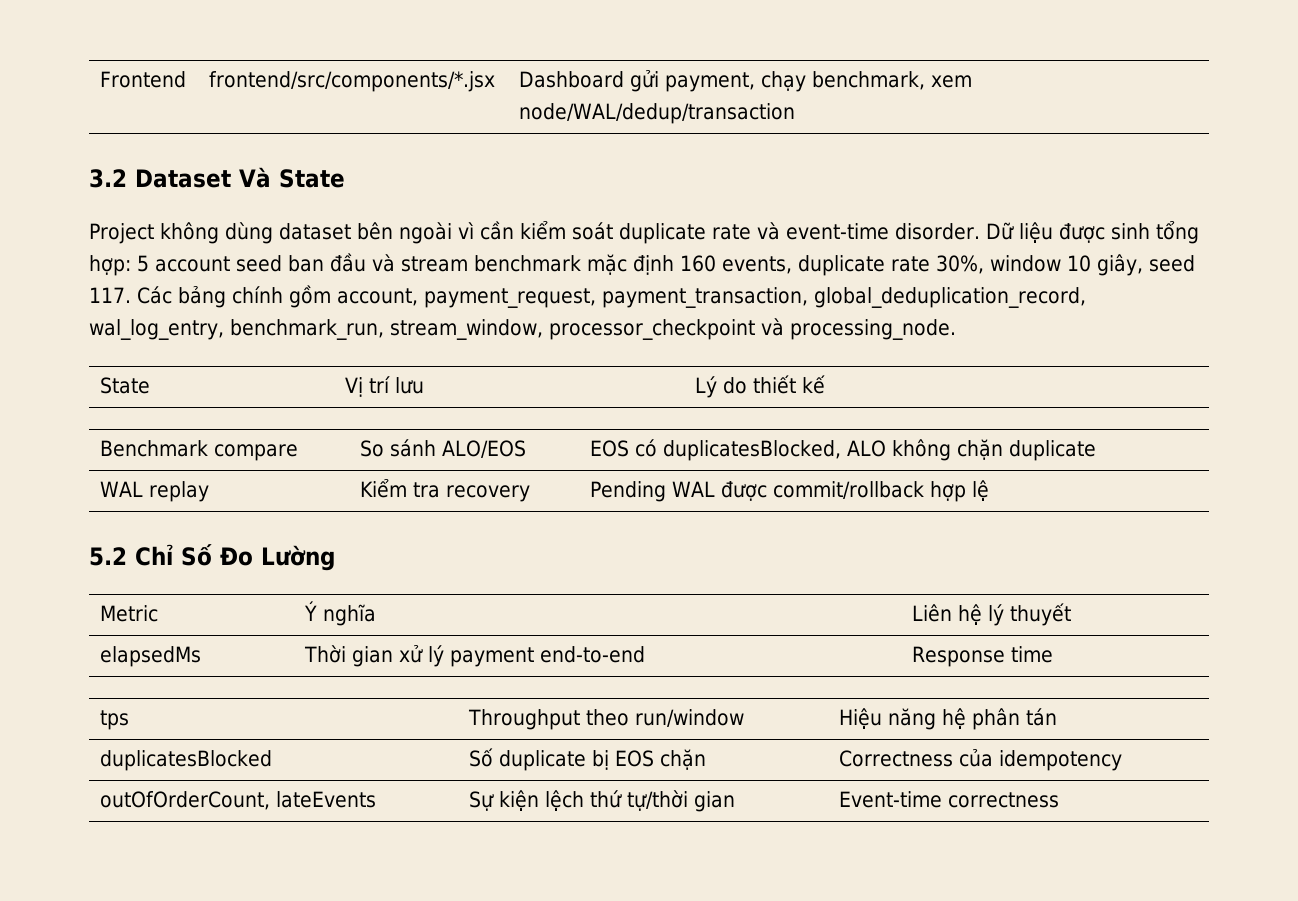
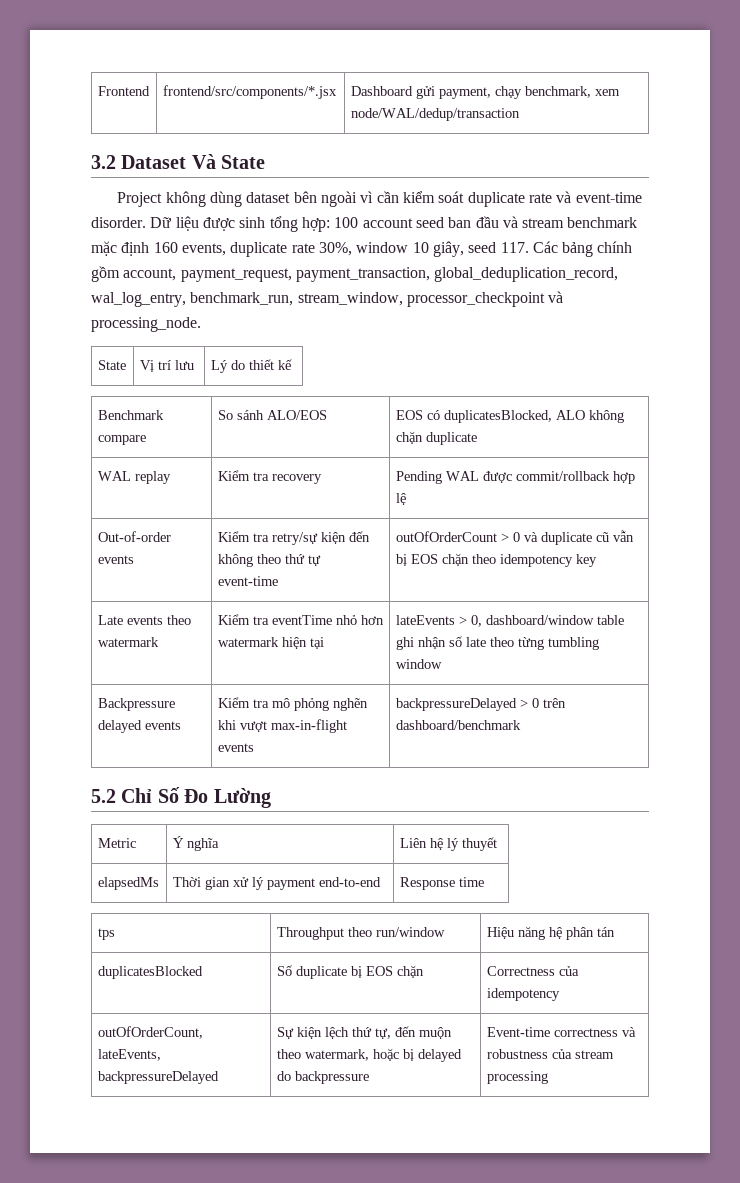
- Dữ liệu được sinh tổng hợp: 5 account seed ban đầu và stream benchmark mặc định 160 events, duplicate rate 30%, window 10 giây, seed 117. Các bảng chính gồm account, payment_request, payment_transaction, global_deduplication_record, wal_log_entry, benchmark_run, stream_window, processor_checkpoint và processing_node.
+ Dữ liệu được sinh tổng hợp: 100 account seed ban đầu và stream benchmark mặc định 160 events, duplicate rate 30%, window 10 giây, seed 117. Các bảng chính gồm account, payment_request, payment_transaction, global_deduplication_record, wal_log_entry, benchmark_run, stream_window, processor_checkpoint và processing_node.
+ Out-of-order events | Kiểm tra retry/sự kiện đến không theo thứ tự event-time | outOfOrderCount > 0 và duplicate cũ vẫn bị EOS chặn theo idempotency key
+ Late events theo watermark | Kiểm tra eventTime nhỏ hơn watermark hiện tại | lateEvents > 0, dashboard/window table ghi nhận số late theo từng tumbling window
+ Backpressure delayed events | Kiểm tra mô phỏng nghẽn khi vượt max-in-flight events | backpressureDelayed > 0 trên dashboard/benchmark
- outOfOrderCount, lateEvents | Sự kiện lệch thứ tự/thời gian | Event-time correctness
+ outOfOrderCount, lateEvents, backpressureDelayed | Sự kiện lệch thứ tự, đến muộn theo watermark, hoặc bị delayed do backpressure | Event-time correctness và robustness của stream processing

